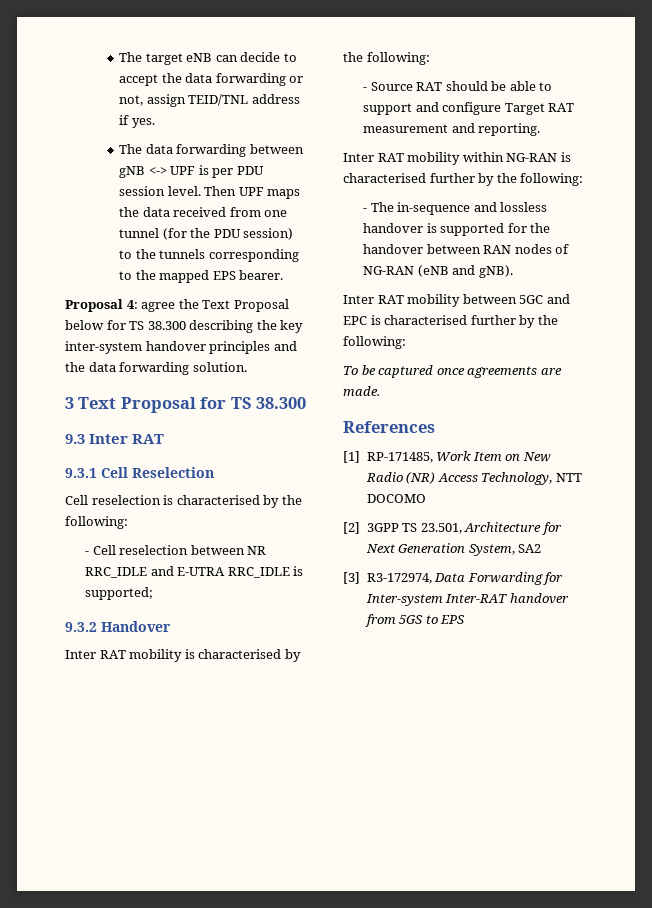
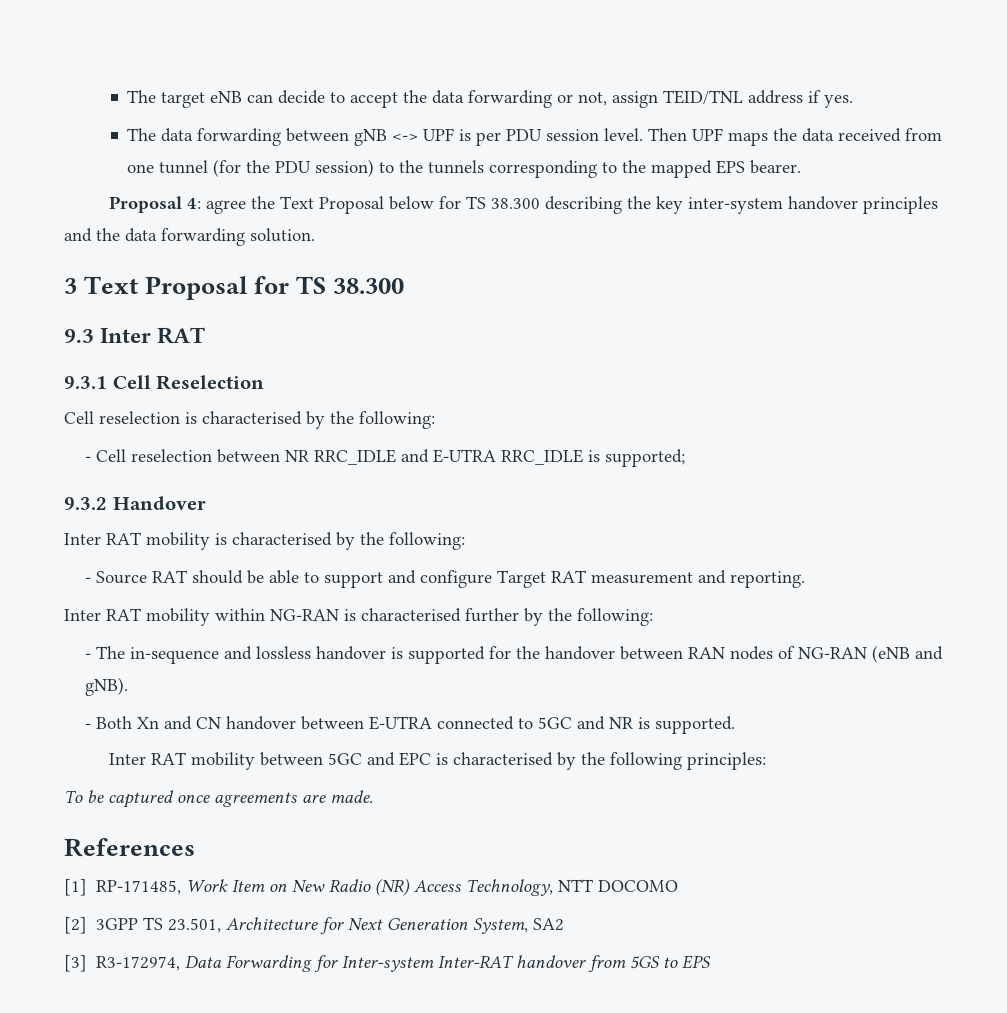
+ - Both Xn and CN handover between E-UTRA connected to 5GC and NR is supported.
- Inter RAT mobility between 5GC and EPC is characterised further by the following:
+ Inter RAT mobility between 5GC and EPC is characterised by the following principles:

